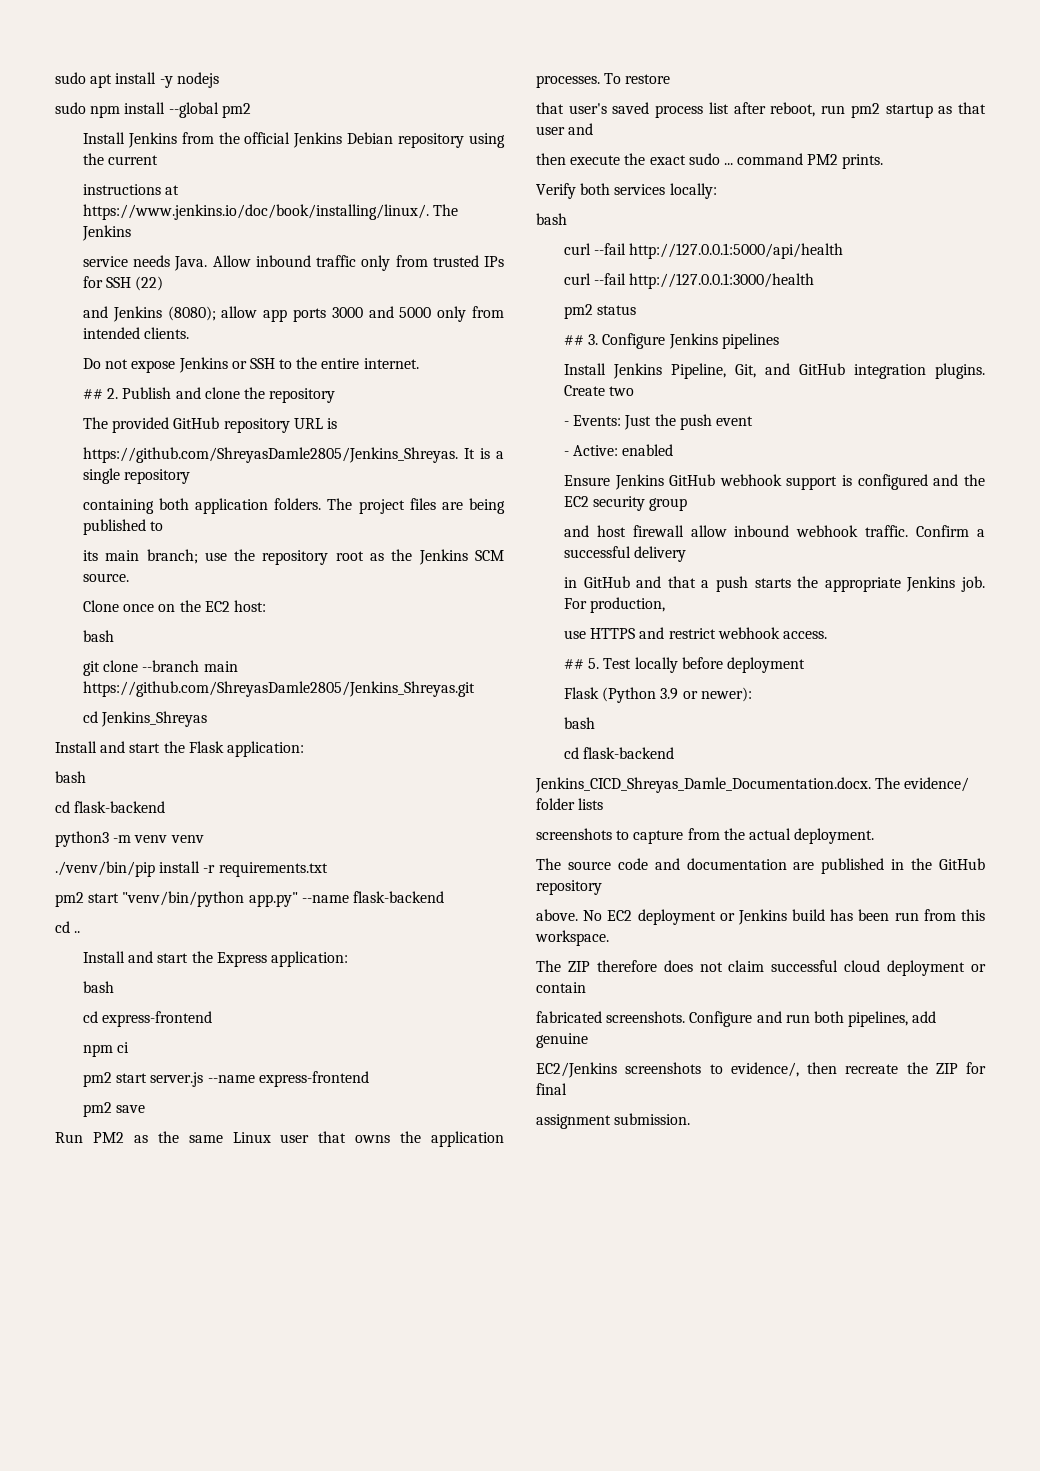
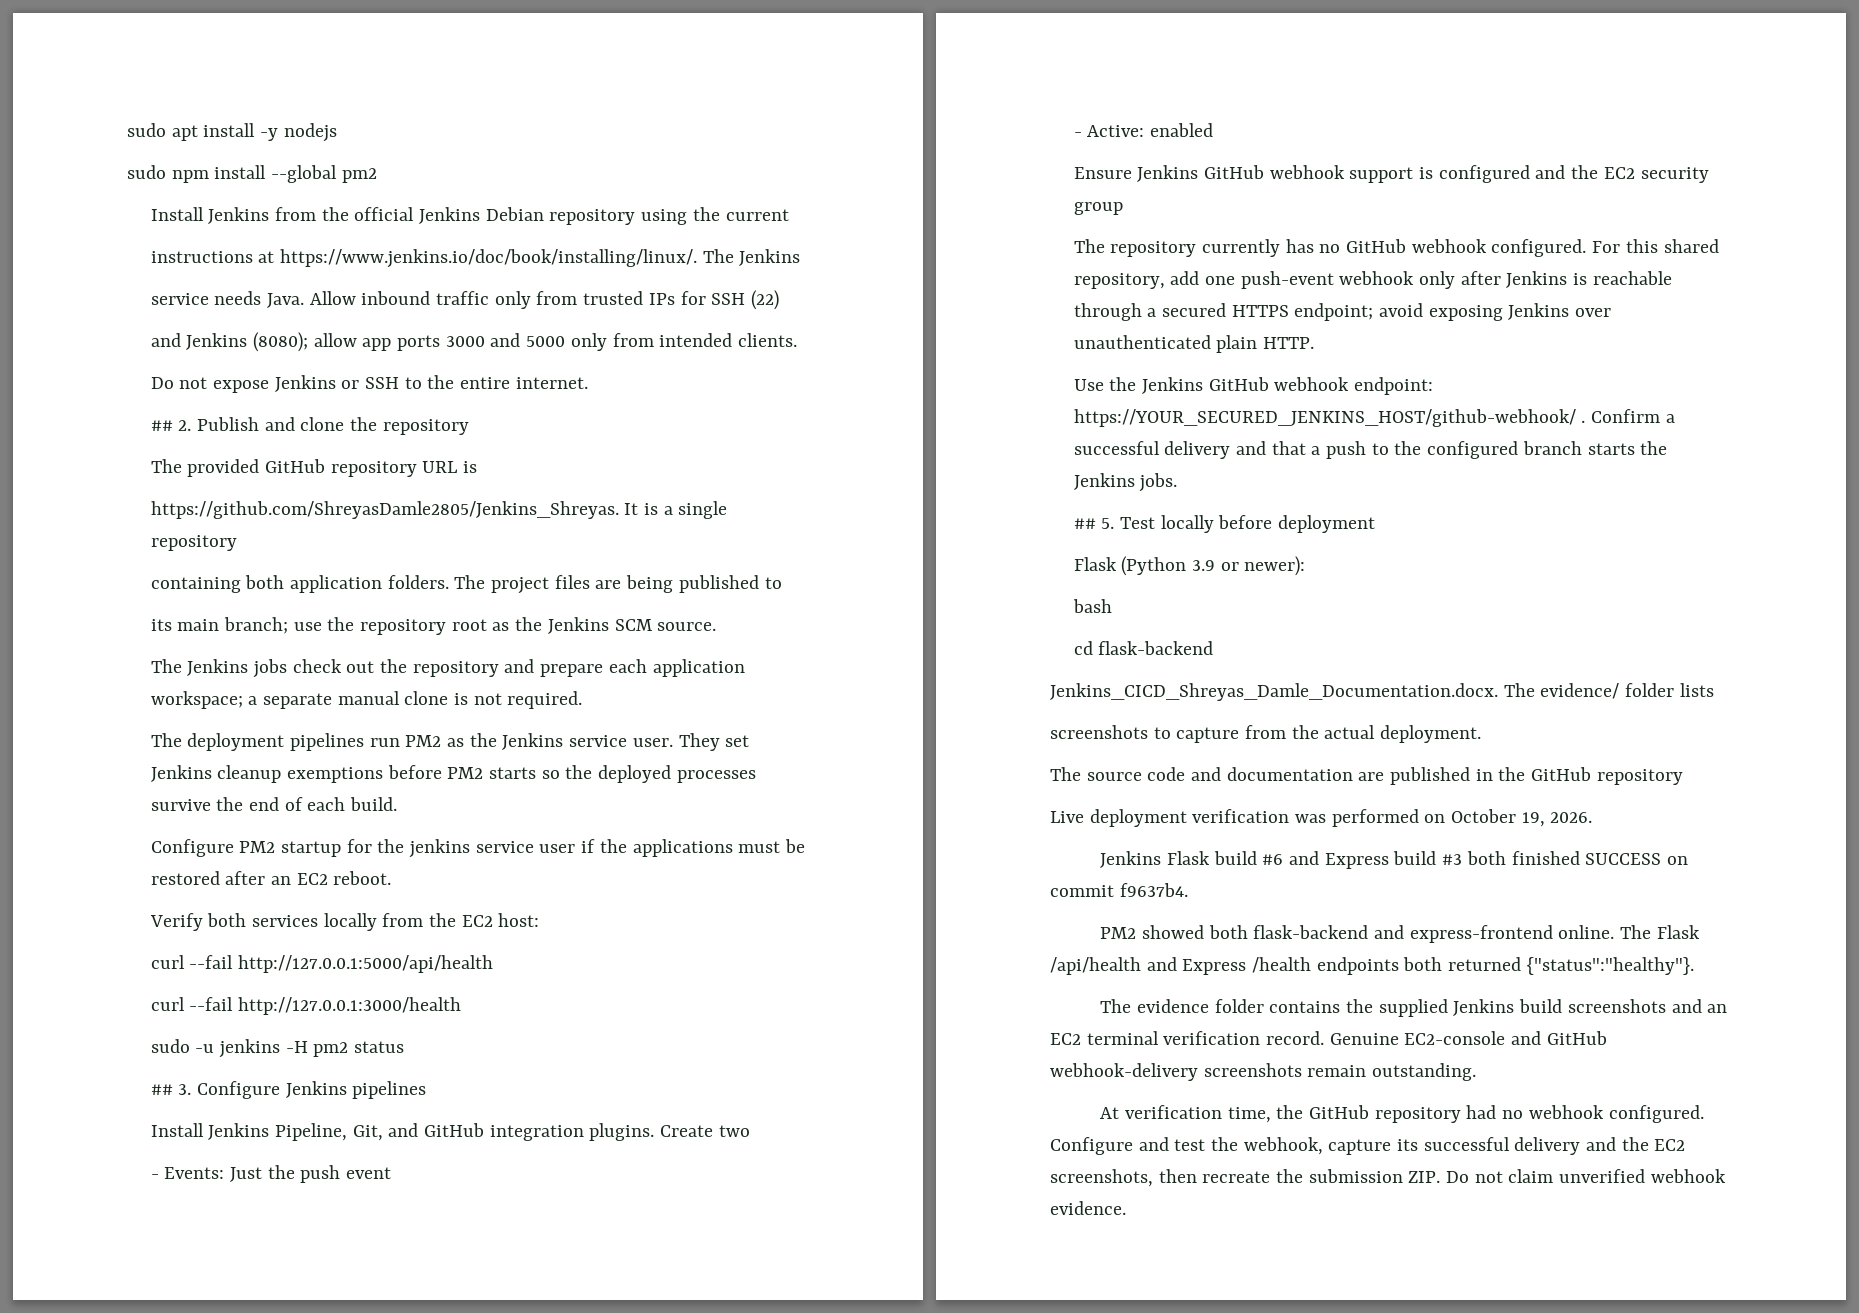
- Clone once on the EC2 host:
- bash
- git clone --branch main https://github.com/ShreyasDamle2805/Jenkins_Shreyas.git
- cd Jenkins_Shreyas
- Install and start the Flask application:
- bash
- cd flask-backend
- python3 -m venv venv
- ./venv/bin/pip install -r requirements.txt
- pm2 start "venv/bin/python app.py" --name flask-backend
- cd ..
- Install and start the Express application:
- bash
- cd express-frontend
- npm ci
- pm2 start server.js --name express-frontend
- pm2 save
- Run PM2 as the same Linux user that owns the application processes. To restore
- that user's saved process list after reboot, run pm2 startup as that user and
- then execute the exact sudo ... command PM2 prints.
- Verify both services locally:
- bash
+ The Jenkins jobs check out the repository and prepare each application workspace; a separate manual clone is not required.
+ The deployment pipelines run PM2 as the Jenkins service user. They set Jenkins cleanup exemptions before PM2 starts so the deployed processes survive the end of each build.
+ Configure PM2 startup for the jenkins service user if the applications must be restored after an EC2 reboot.
+ Verify both services locally from the EC2 host:
- pm2 status
+ sudo -u jenkins -H pm2 status
- and host firewall allow inbound webhook traffic.
+ The repository currently has no GitHub webhook configured. For this shared repository, add one push-event webhook only after Jenkins is reachable through a secured HTTPS endpoint; avoid exposing Jenkins over unauthenticated plain HTTP.
+ Use the Jenkins GitHub webhook endpoint: https://YOUR_SECURED_JENKINS_HOST/github-webhook/ .
- Confirm a successful delivery
- in GitHub and that a push starts the appropriate Jenkins job. For production,
- use HTTPS and restrict webhook access.
+ Confirm a successful delivery and that a push to the configured branch starts the Jenkins jobs.
- above. No EC2 deployment or Jenkins build has been run from this workspace.
- The ZIP therefore does not claim successful cloud deployment or contain
- fabricated screenshots. Configure and run both pipelines, add genuine
- EC2/Jenkins screenshots to evidence/, then recreate the ZIP for final
- assignment submission.
+ Live deployment verification was performed on October 19, 2026.
+ Jenkins Flask build #6 and Express build #3 both finished SUCCESS on commit f9637b4.
+ PM2 showed both flask-backend and express-frontend online. The Flask /api/health and Express /health endpoints both returned {"status":"healthy"}.
+ The evidence folder contains the supplied Jenkins build screenshots and an EC2 terminal verification record. Genuine EC2-console and GitHub webhook-delivery screenshots remain outstanding.
+ At verification time, the GitHub repository had no webhook configured. Configure and test the webhook, capture its successful delivery and the EC2 screenshots, then recreate the submission ZIP. Do not claim unverified webhook evidence.

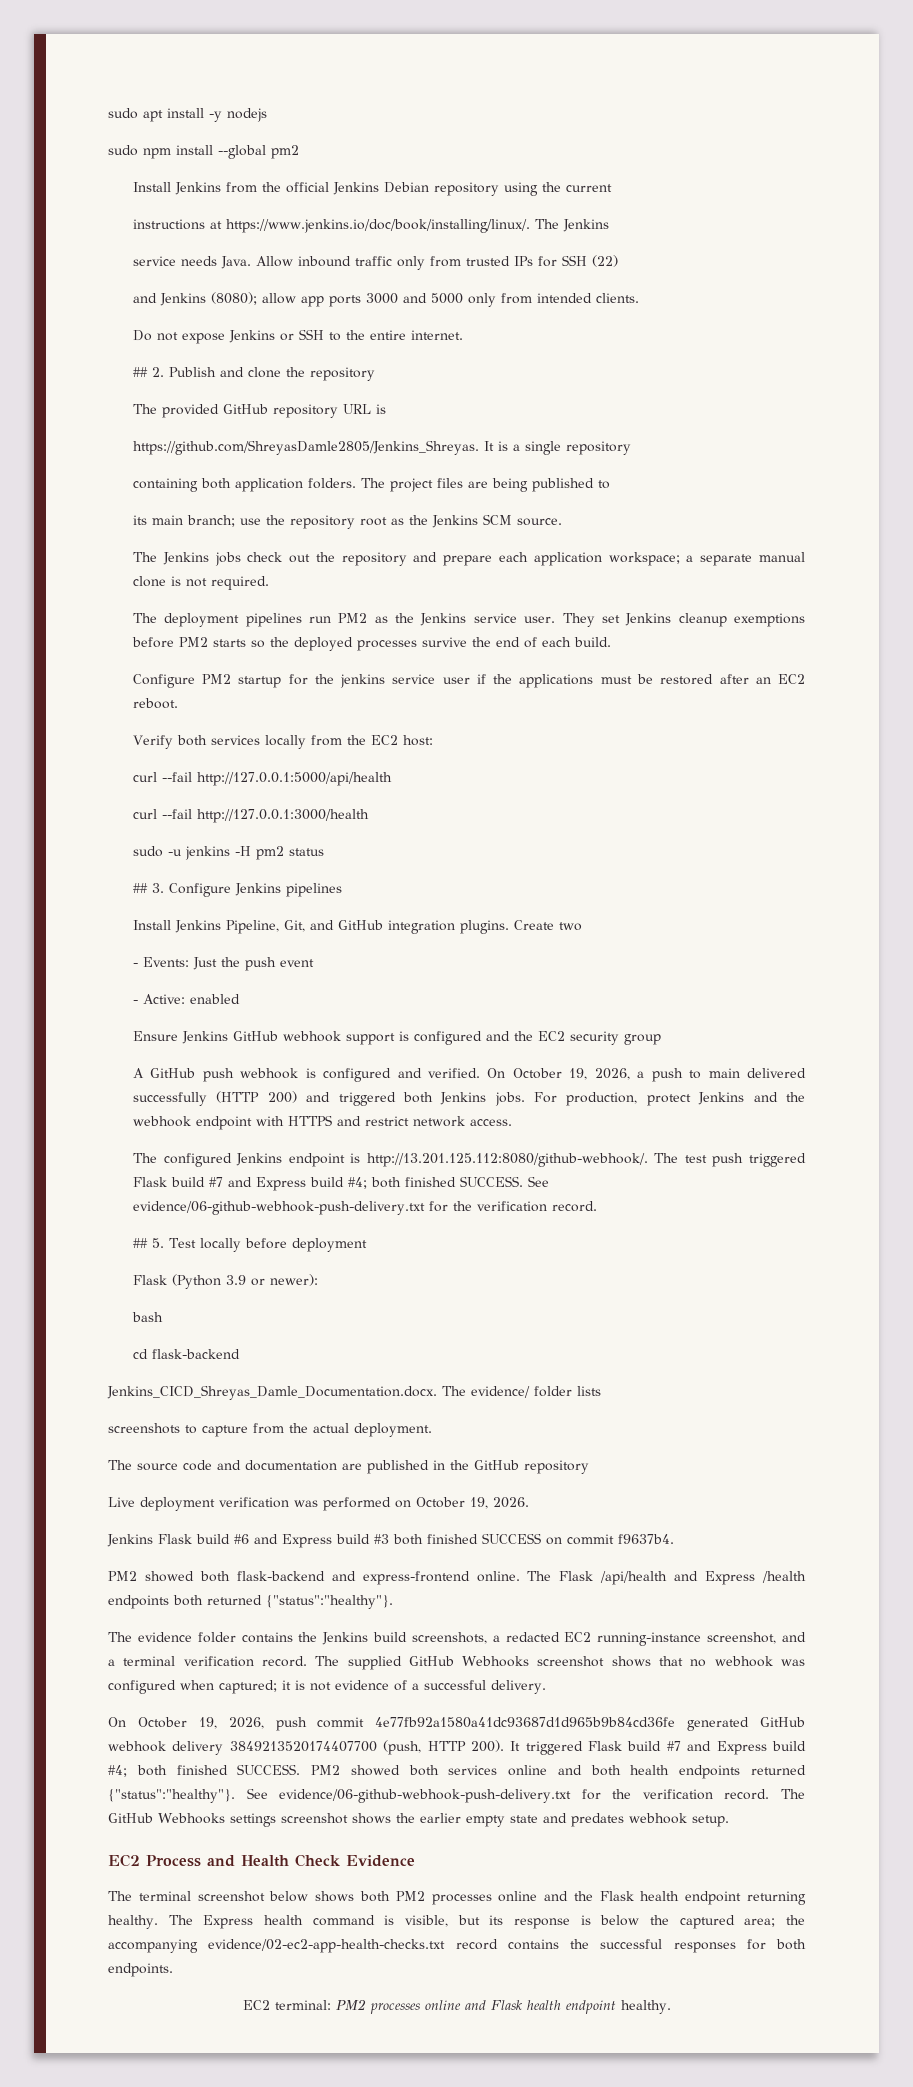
- The repository currently has no GitHub webhook configured. For this shared repository, add one push-event webhook only after Jenkins is reachable through a secured HTTPS endpoint; avoid exposing Jenkins over unauthenticated plain HTTP.
- Use the Jenkins GitHub webhook endpoint: https://YOUR_SECURED_JENKINS_HOST/github-webhook/ . Confirm a successful delivery and that a push to the configured branch starts the Jenkins jobs.
+ A GitHub push webhook is configured and verified. On October 19, 2026, a push to main delivered successfully (HTTP 200) and triggered both Jenkins jobs. For production, protect Jenkins and the webhook endpoint with HTTPS and restrict network access.
+ The configured Jenkins endpoint is http://13.201.125.112:8080/github-webhook/. The test push triggered Flask build #7 and Express build #4; both finished SUCCESS. See evidence/06-github-webhook-push-delivery.txt for the verification record.
- The evidence folder contains the supplied Jenkins build screenshots and an EC2 terminal verification record. Genuine EC2-console and GitHub webhook-delivery screenshots remain outstanding.
- At verification time, the GitHub repository had no webhook configured. Configure and test the webhook, capture its successful delivery and the EC2 screenshots, then recreate the submission ZIP. Do not claim unverified webhook evidence.
+ The evidence folder contains the Jenkins build screenshots, a redacted EC2 running-instance screenshot, and a terminal verification record. The supplied GitHub Webhooks screenshot shows that no webhook was configured when captured; it is not evidence of a successful delivery.
+ On October 19, 2026, push commit 4e77fb92a1580a41dc93687d1d965b9b84cd36fe generated GitHub webhook delivery 3849213520174407700 (push, HTTP 200). It triggered Flask build #7 and Express build #4; both finished SUCCESS. PM2 showed both services online and both health endpoints returned {"status":"healthy"}. See evidence/06-github-webhook-push-delivery.txt for the verification record. The GitHub Webhooks settings screenshot shows the earlier empty state and predates webhook setup.
+ EC2 Process and Health Check Evidence
+ The terminal screenshot below shows both PM2 processes online and the Flask health endpoint returning healthy. The Express health command is visible, but its response is below the captured area; the accompanying evidence/02-ec2-app-health-checks.txt record contains the successful responses for both endpoints.
+ EC2 terminal: PM2 processes online and Flask health endpoint healthy.

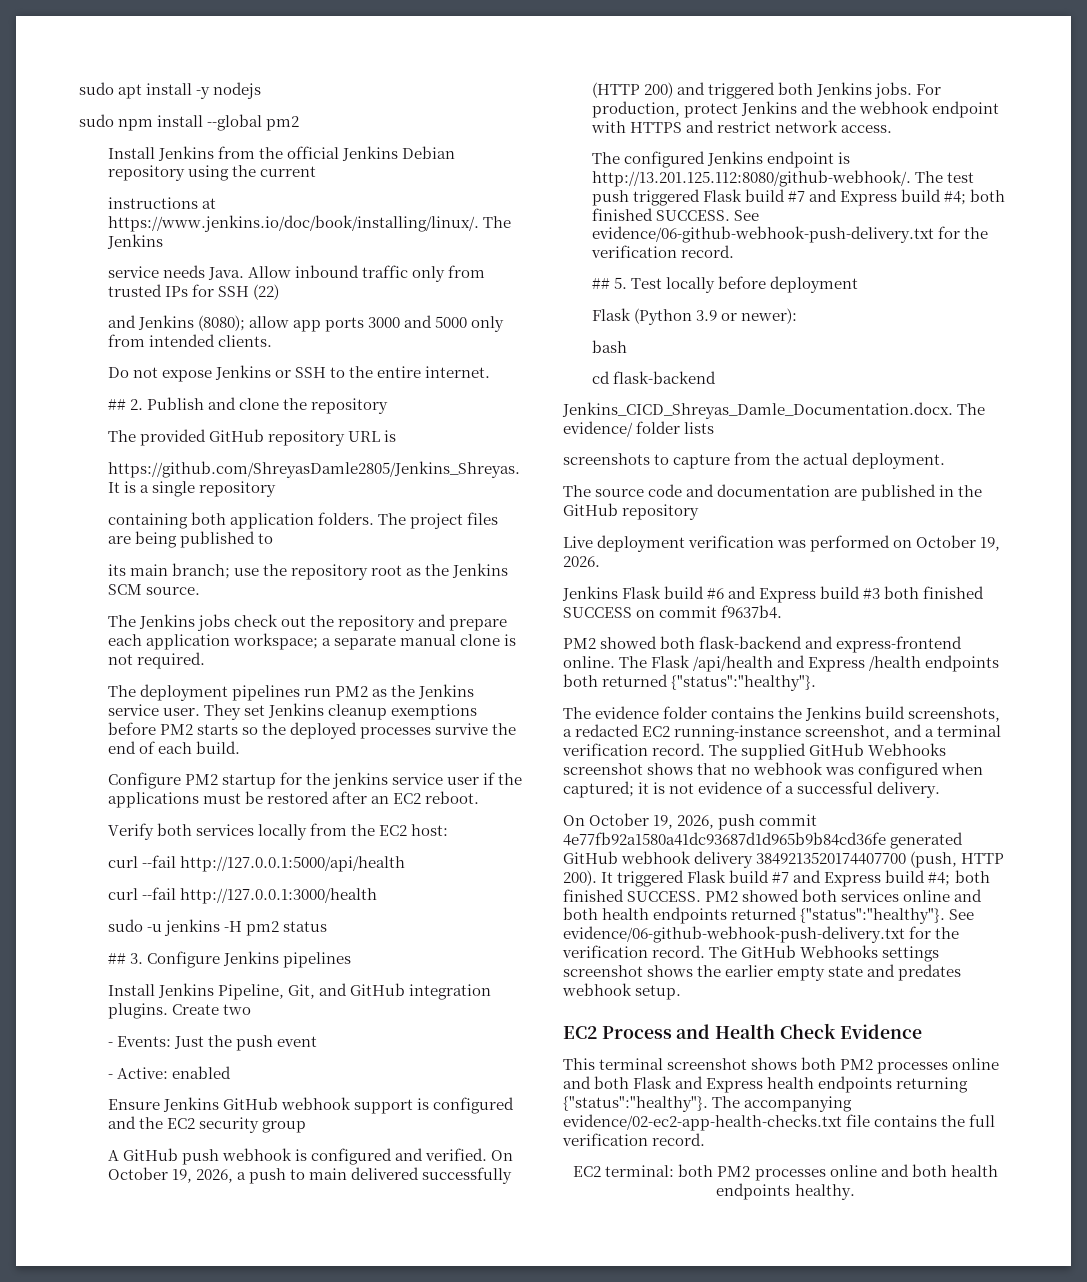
- The terminal screenshot below shows both PM2 processes online and the Flask health endpoint returning healthy. The Express health command is visible, but its response is below the captured area; the accompanying evidence/02-ec2-app-health-checks.txt record contains the successful responses for both endpoints.
+ This terminal screenshot shows both PM2 processes online and both Flask and Express health endpoints returning {"status":"healthy"}. The accompanying evidence/02-ec2-app-health-checks.txt file contains the full verification record.
- EC2 terminal: PM2 processes online and Flask health endpoint healthy.
+ EC2 terminal: both PM2 processes online and both health endpoints healthy.

